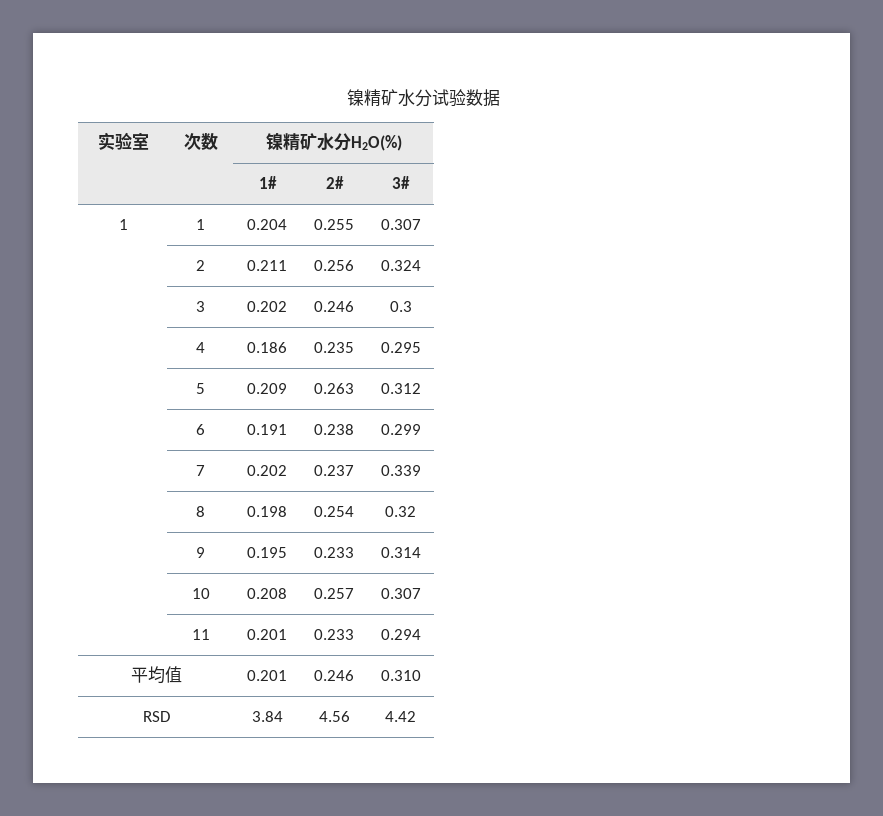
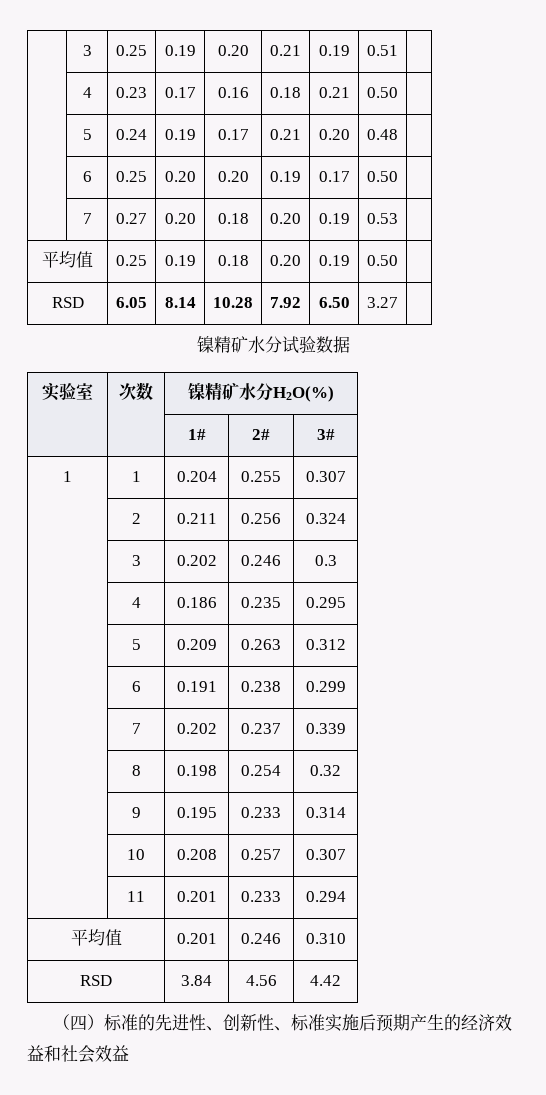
+ | 3 | 0.25 | 0.19 | 0.20 | 0.21 | 0.19 | 0.51 |
+ | 4 | 0.23 | 0.17 | 0.16 | 0.18 | 0.21 | 0.50 |
+ | 5 | 0.24 | 0.19 | 0.17 | 0.21 | 0.20 | 0.48 |
+ | 6 | 0.25 | 0.20 | 0.20 | 0.19 | 0.17 | 0.50 |
+ | 7 | 0.27 | 0.20 | 0.18 | 0.20 | 0.19 | 0.53 |
+ 平均值 | 0.25 | 0.19 | 0.18 | 0.20 | 0.19 | 0.50 |
+ RSD | 6.05 | 8.14 | 10.28 | 7.92 | 6.50 | 3.27 |
+ （四）标准的先进性、创新性、标准实施后预期产生的经济效益和社会效益

